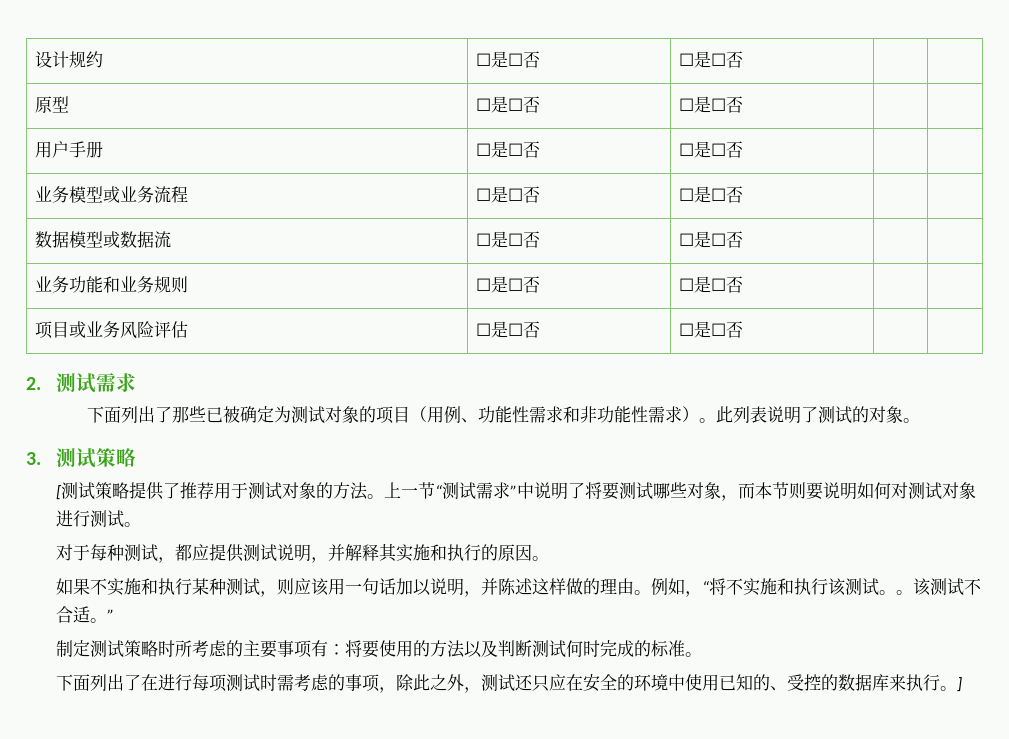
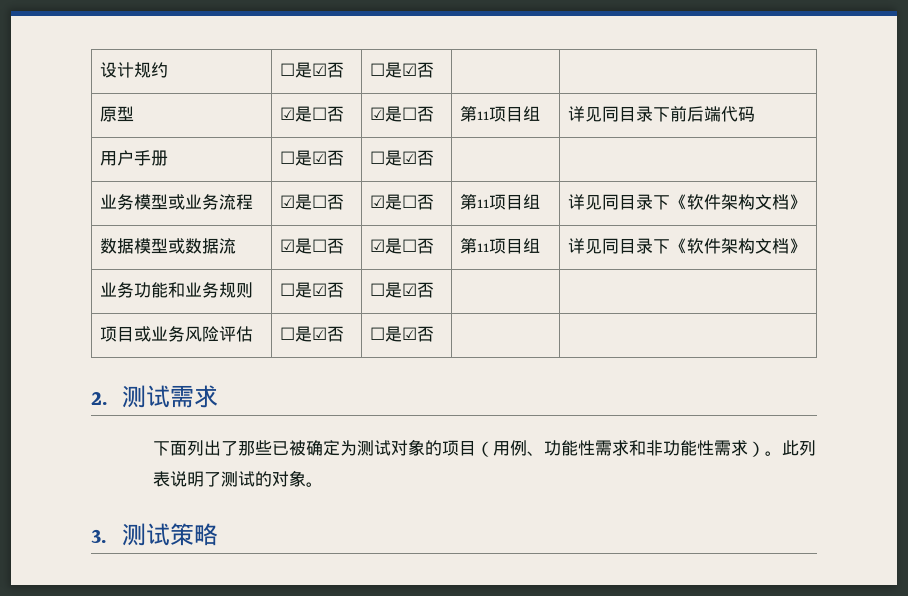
- 设计规约 | ☐是☐否 | ☐是☐否 | |
+ 设计规约 | ☐是☑否 | ☐是☑否 | |
- 原型 | ☐是☐否 | ☐是☐否 | |
+ 原型 | ☑是☐否 | ☑是☐否 | 第11项目组 | 详见同目录下前后端代码
- 用户手册 | ☐是☐否 | ☐是☐否 | |
+ 用户手册 | ☐是☑否 | ☐是☑否 | |
- 业务模型或业务流程 | ☐是☐否 | ☐是☐否 | |
+ 业务模型或业务流程 | ☑是☐否 | ☑是☐否 | 第11项目组 | 详见同目录下《软件架构文档》
- 数据模型或数据流 | ☐是☐否 | ☐是☐否 | |
+ 数据模型或数据流 | ☑是☐否 | ☑是☐否 | 第11项目组 | 详见同目录下《软件架构文档》
- 业务功能和业务规则 | ☐是☐否 | ☐是☐否 | |
+ 业务功能和业务规则 | ☐是☑否 | ☐是☑否 | |
- 项目或业务风险评估 | ☐是☐否 | ☐是☐否 | |
+ 项目或业务风险评估 | ☐是☑否 | ☐是☑否 | |
- [测试策略提供了推荐用于测试对象的方法。上一节“测试需求”中说明了将要测试哪些对象，而本节则要说明如何对测试对象进行测试。
- 对于每种测试，都应提供测试说明，并解释其实施和执行的原因。
- 如果不实施和执行某种测试，则应该用一句话加以说明，并陈述这样做的理由。例如，“将不实施和执行该测试。。该测试不合适。”
- 制定测试策略时所考虑的主要事项有：将要使用的方法以及判断测试何时完成的标准。
- 下面列出了在进行每项测试时需考虑的事项，除此之外，测试还只应在安全的环境中使用已知的、受控的数据库来执行。]

